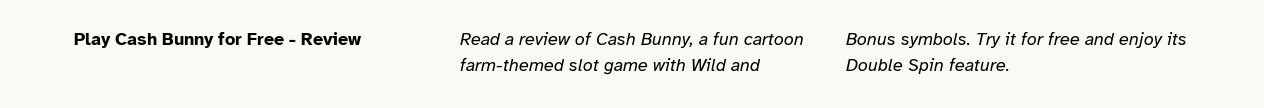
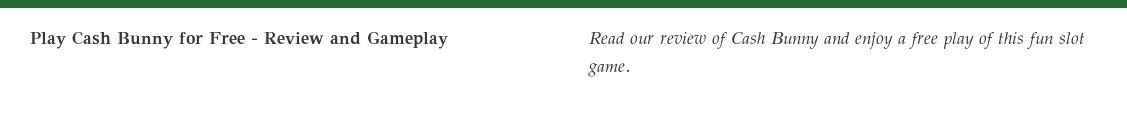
- Play Cash Bunny for Free - Review
+ Play Cash Bunny for Free - Review and Gameplay
- Read a review of Cash Bunny, a fun cartoon farm-themed slot game with Wild and Bonus symbols. Try it for free and enjoy its Double Spin feature.
+ Read our review of Cash Bunny and enjoy a free play of this fun slot game.

